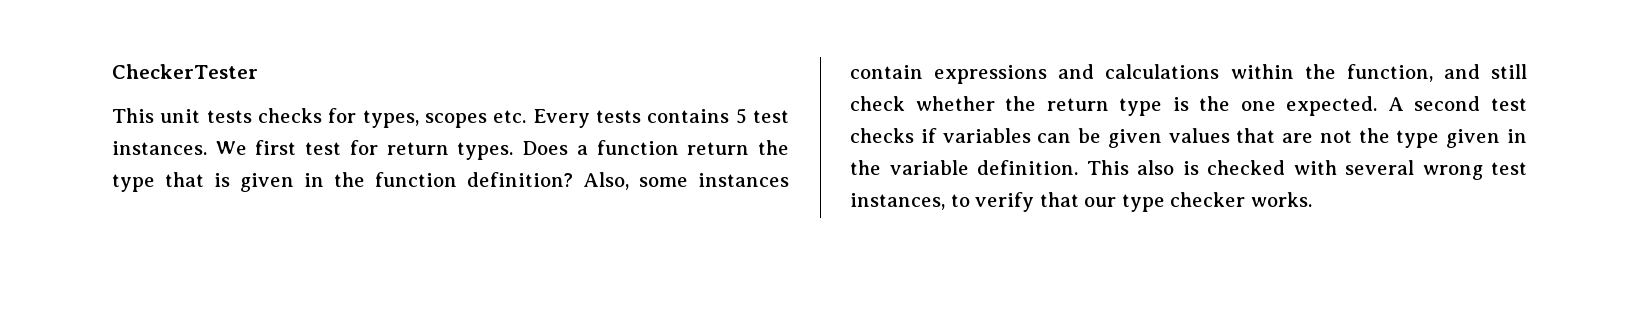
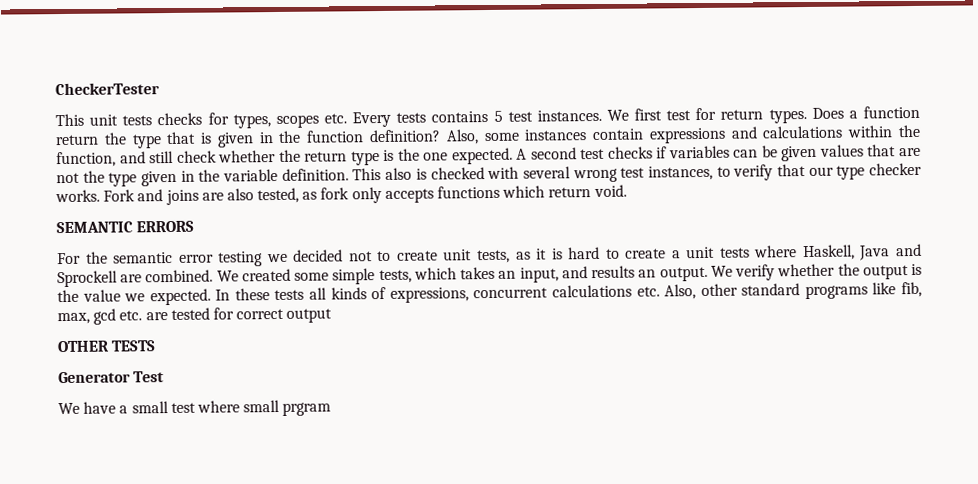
+ Fork and joins are also tested, as fork only accepts functions which return void.
+ SEMANTIC ERRORS
+ For the semantic error testing we decided not to create unit tests, as it is hard to create a unit tests where Haskell, Java and Sprockell are combined. We created some simple tests, which takes an input, and results an output. We verify whether the output is the value we expected. In these tests all kinds of expressions, concurrent calculations etc. Also, other standard programs like fib, max, gcd etc. are tested for correct output
+ OTHER TESTS
+ Generator Test
+ We have a small test where small prgram

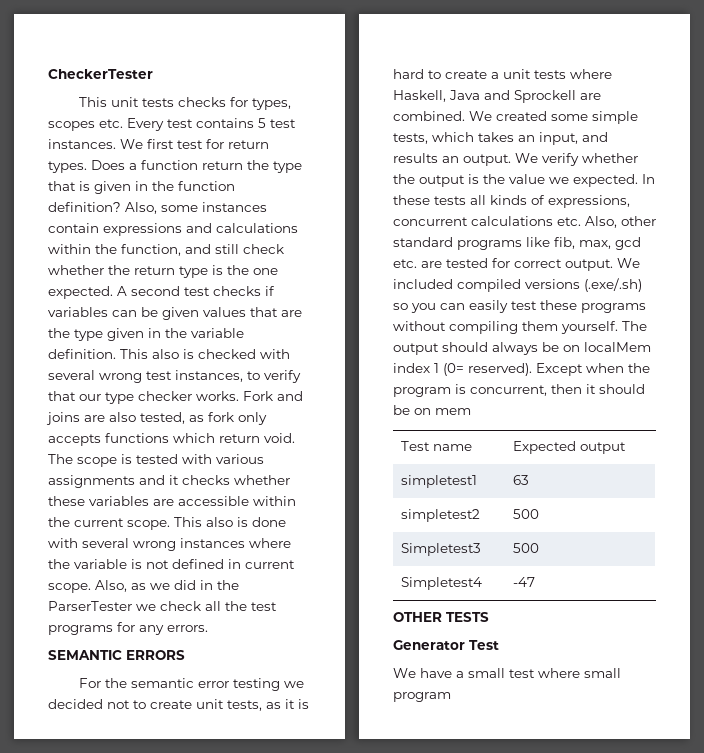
- This unit tests checks for types, scopes etc. Every tests contains 5 test instances.
+ This unit tests checks for types, scopes etc. Every test contains 5 test instances.
- A second test checks if variables can be given values that are not the type given in the variable definition.
+ A second test checks if variables can be given values that are the type given in the variable definition.
+ The scope is tested with various assignments and it checks whether these variables are accessible within the current scope. This also is done with several wrong instances where the variable is not defined in current scope. Also, as we did in the ParserTester we check all the test programs for any errors.
- In these tests all kinds of expressions, concurrent calculations etc. Also, other standard programs like fib, max, gcd etc. are tested for correct output
+ In these tests all kinds of expressions, concurrent calculations etc. Also, other standard programs like fib, max, gcd etc. are tested for correct output. We included compiled versions (.exe/.sh) so you can easily test these programs without compiling them yourself. The output should always be on localMem index 1 (0= reserved). Except when the program is concurrent, then it should be on mem
+ Test name | Expected output
+ simpletest1 | 63
+ simpletest2 | 500
+ Simpletest3 | 500
+ Simpletest4 | -47
- We have a small test where small prgram
+ We have a small test where small program

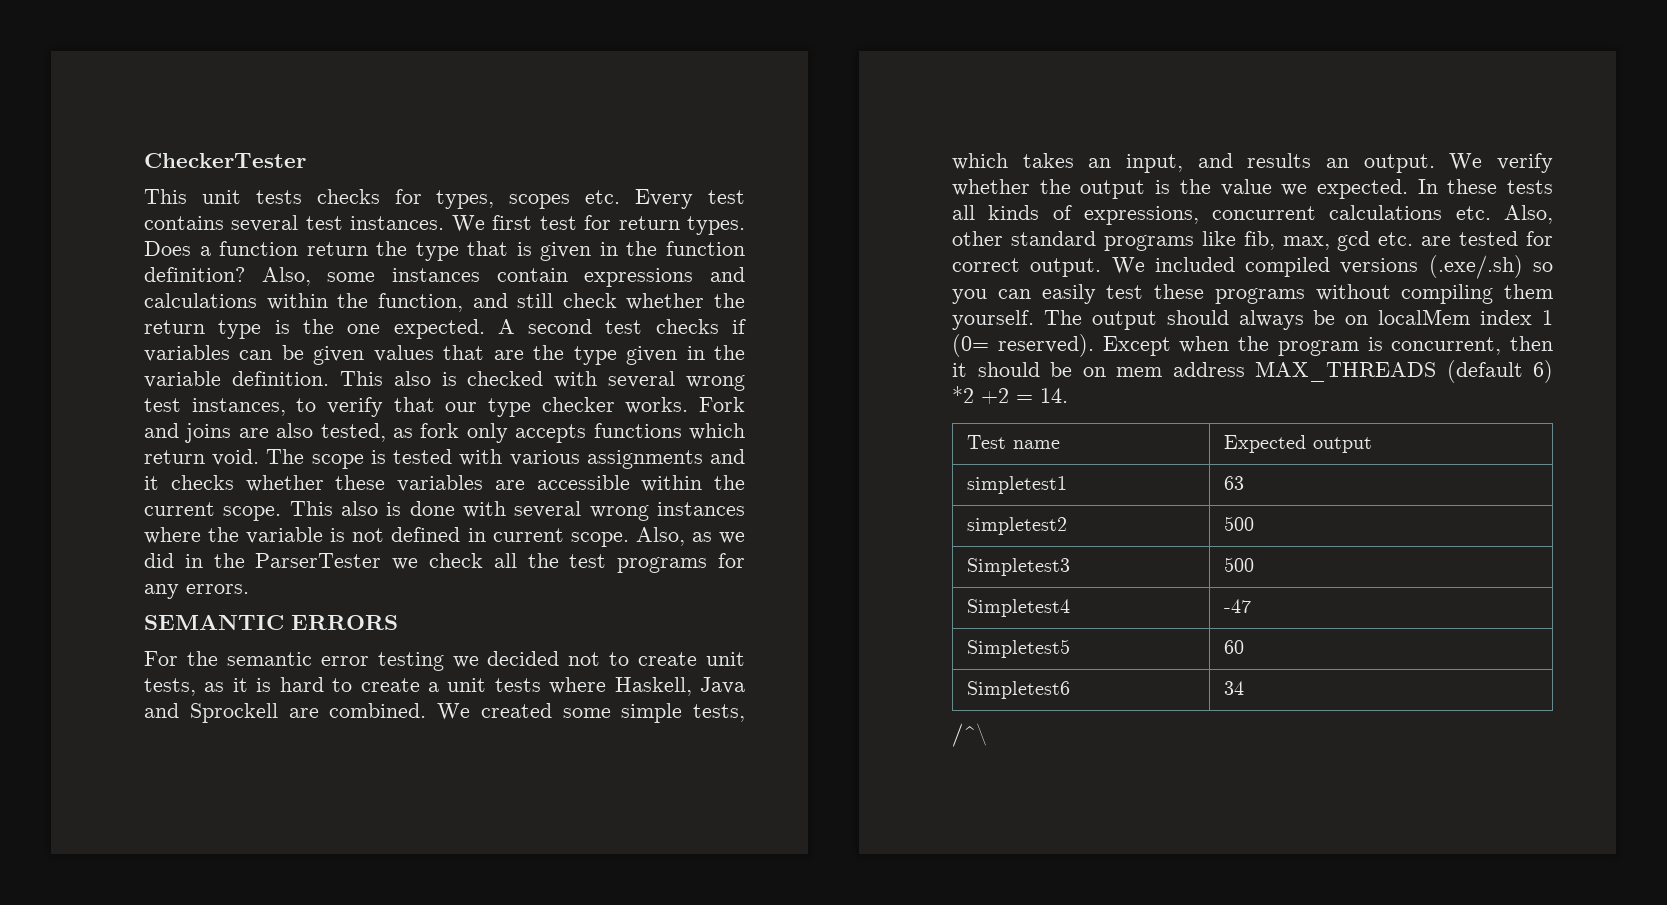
- This unit tests checks for types, scopes etc. Every test contains 5 test instances.
+ This unit tests checks for types, scopes etc. Every test contains several test instances.
- Except when the program is concurrent, then it should be on mem
+ Except when the program is concurrent, then it should be on mem address MAX_THREADS (default 6) *2 +2 = 14.
- OTHER TESTS
- Generator Test
- We have a small test where small program
+ Simpletest5 | 60
+ Simpletest6 | 34
+ /^\

